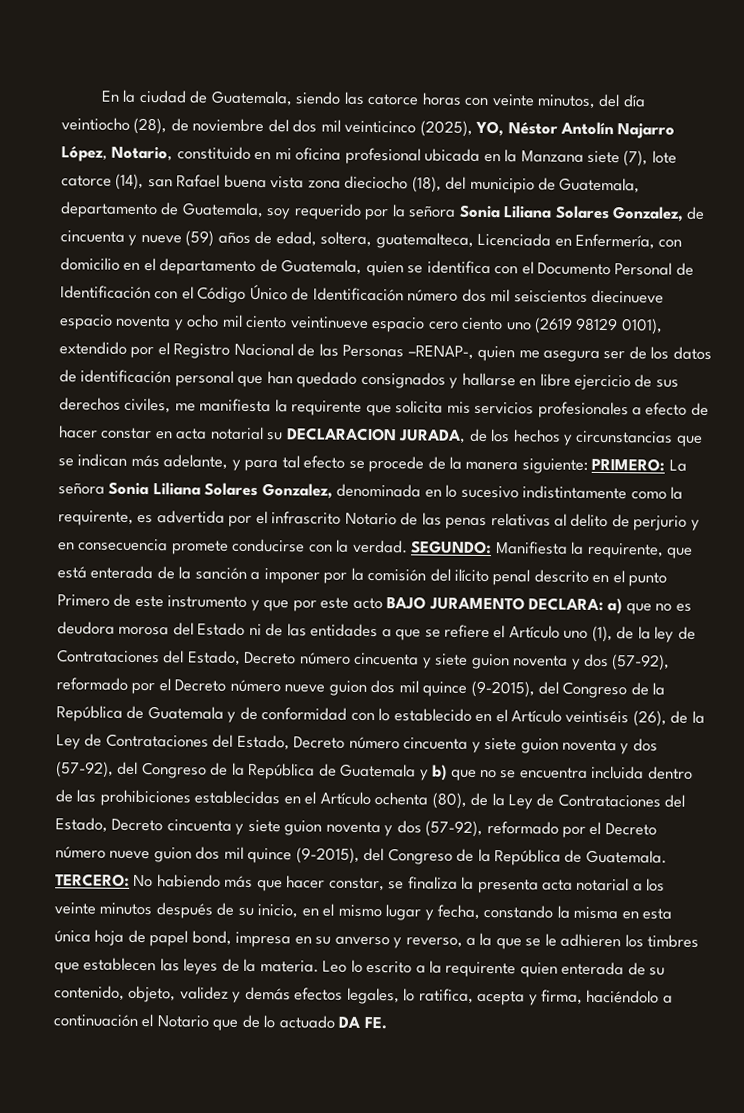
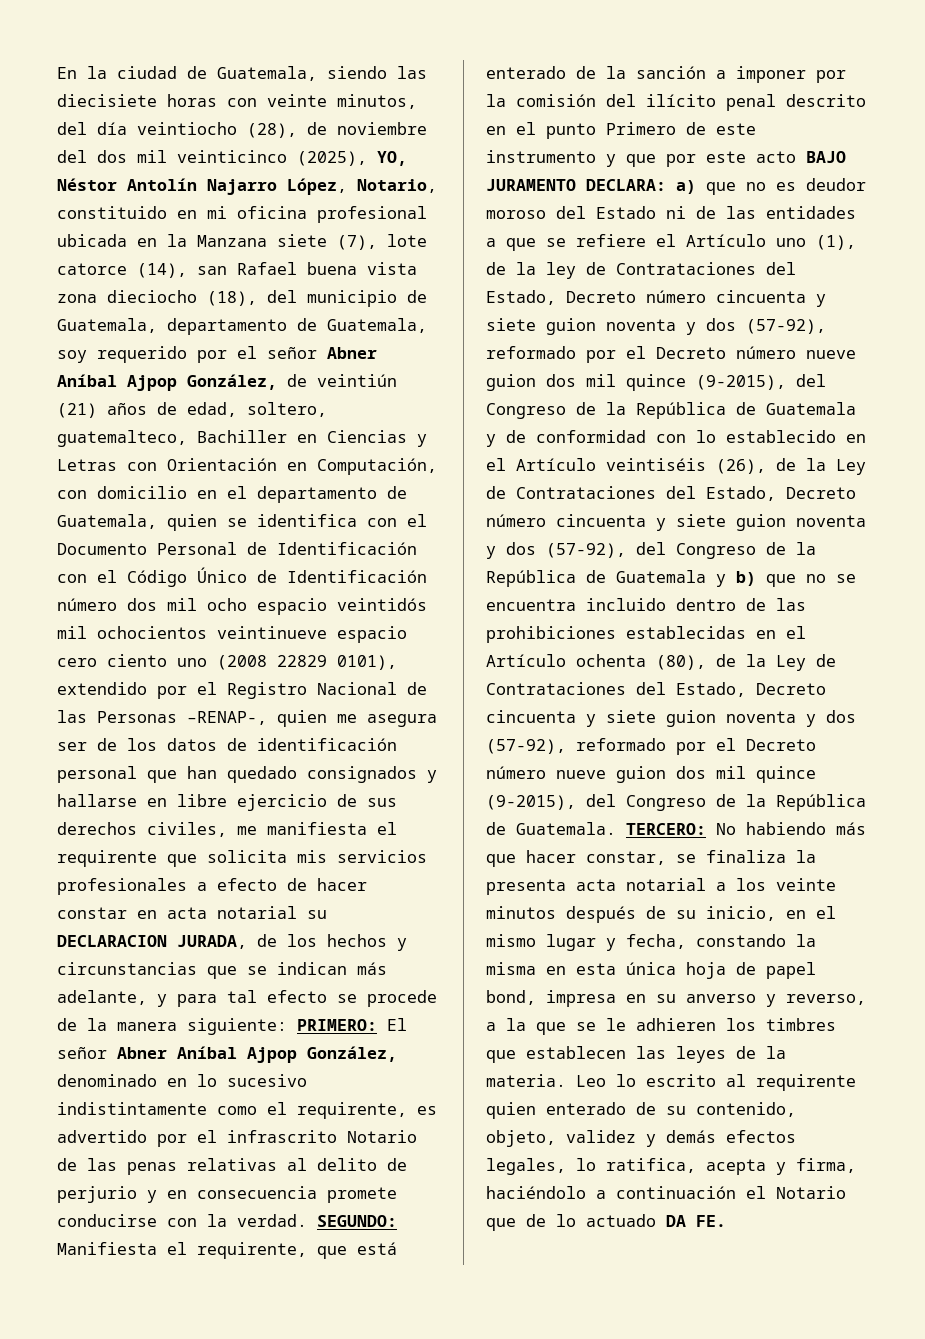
- En la ciudad de Guatemala, siendo las catorce horas con veinte minutos, del día veintiocho (28), de noviembre del dos mil veinticinco (2025), YO, Néstor Antolín Najarro López, Notario, constituido en mi oficina profesional ubicada en la Manzana siete (7), lote catorce (14), san Rafael buena vista zona dieciocho (18), del municipio de Guatemala, departamento de Guatemala, soy requerido por la señora Sonia Liliana Solares Gonzalez, de cincuenta y nueve (59) años de edad, soltera, guatemalteca, Licenciada en Enfermería, con domicilio en el departamento de Guatemala, quien se identifica con el Documento Personal de Identificación con el Código Único de Identificación número dos mil seiscientos diecinueve espacio noventa y ocho mil ciento veintinueve espacio cero ciento uno (2619 98129 0101), extendido por el Registro Nacional de las Personas –RENAP-, quien me asegura ser de los datos de identificación personal que han quedado consignados y hallarse en libre ejercicio de sus derechos civiles, me manifiesta la requirente que solicita mis servicios profesionales a efecto de hacer constar en acta notarial su DECLARACION JURADA, de los hechos y circunstancias que se indican más adelante, y para tal efecto se procede de la manera siguiente:
+ En la ciudad de Guatemala, siendo las diecisiete horas con veinte minutos, del día veintiocho (28), de noviembre del dos mil veinticinco (2025), YO, Néstor Antolín Najarro López, Notario, constituido en mi oficina profesional ubicada en la Manzana siete (7), lote catorce (14), san Rafael buena vista zona dieciocho (18), del municipio de Guatemala, departamento de Guatemala, soy requerido por el señor Abner Aníbal Ajpop González, de veintiún (21) años de edad, soltero, guatemalteco, Bachiller en Ciencias y Letras con Orientación en Computación, con domicilio en el departamento de Guatemala, quien se identifica con el Documento Personal de Identificación con el Código Único de Identificación número dos mil ocho espacio veintidós mil ochocientos veintinueve espacio cero ciento uno (2008 22829 0101), extendido por el Registro Nacional de las Personas –RENAP-, quien me asegura ser de los datos de identificación personal que han quedado consignados y hallarse en libre ejercicio de sus derechos civiles, me manifiesta el requirente que solicita mis servicios profesionales a efecto de hacer constar en acta notarial su DECLARACION JURADA, de los hechos y circunstancias que se indican más adelante, y para tal efecto se procede de la manera siguiente:
- La señora Sonia Liliana Solares Gonzalez, denominada en lo sucesivo indistintamente como la requirente, es advertida por el infrascrito Notario de las penas relativas al delito de perjurio y en consecuencia promete conducirse con la verdad.
+ El señor Abner Aníbal Ajpop González, denominado en lo sucesivo indistintamente como el requirente, es advertido por el infrascrito Notario de las penas relativas al delito de perjurio y en consecuencia promete conducirse con la verdad.
- Manifiesta la requirente, que está enterada de la sanción a imponer por la comisión del ilícito penal descrito en el punto Primero de este instrumento y que por este acto BAJO JURAMENTO DECLARA:
+ Manifiesta el requirente, que está enterado de la sanción a imponer por la comisión del ilícito penal descrito en el punto Primero de este instrumento y que por este acto BAJO JURAMENTO DECLARA:
- a) que no es deudora morosa del Estado ni de las entidades a que se refiere el Artículo uno (1), de la ley de Contrataciones del Estado, Decreto número cincuenta y siete guion noventa y dos (57-92), reformado por el Decreto número nueve guion dos mil quince (9-2015), del Congreso de la República de Guatemala y de conformidad con lo establecido en el Artículo veintiséis (26), de la Ley de Contrataciones del Estado, Decreto número cincuenta y siete guion noventa y dos (57-92), del Congreso de la República de Guatemala y b) que no se encuentra incluida dentro de las prohibiciones establecidas en el Artículo ochenta (80), de la Ley de Contrataciones del Estado, Decreto cincuenta y siete guion noventa y dos (57-92), reformado por el Decreto número nueve guion dos mil quince (9-2015), del Congreso de la República de Guatemala.
+ a) que no es deudor moroso del Estado ni de las entidades a que se refiere el Artículo uno (1), de la ley de Contrataciones del Estado, Decreto número cincuenta y siete guion noventa y dos (57-92), reformado por el Decreto número nueve guion dos mil quince (9-2015), del Congreso de la República de Guatemala y de conformidad con lo establecido en el Artículo veintiséis (26), de la Ley de Contrataciones del Estado, Decreto número cincuenta y siete guion noventa y dos (57-92), del Congreso de la República de Guatemala y b) que no se encuentra incluido dentro de las prohibiciones establecidas en el Artículo ochenta (80), de la Ley de Contrataciones del Estado, Decreto cincuenta y siete guion noventa y dos (57-92), reformado por el Decreto número nueve guion dos mil quince (9-2015), del Congreso de la República de Guatemala.
- Leo lo escrito a la requirente quien enterada de su contenido, objeto, validez y demás efectos legales, lo ratifica, acepta y firma, haciéndolo a continuación el Notario que de lo actuado DA FE.
+ Leo lo escrito al requirente quien enterado de su contenido, objeto, validez y demás efectos legales, lo ratifica, acepta y firma, haciéndolo a continuación el Notario que de lo actuado DA FE.

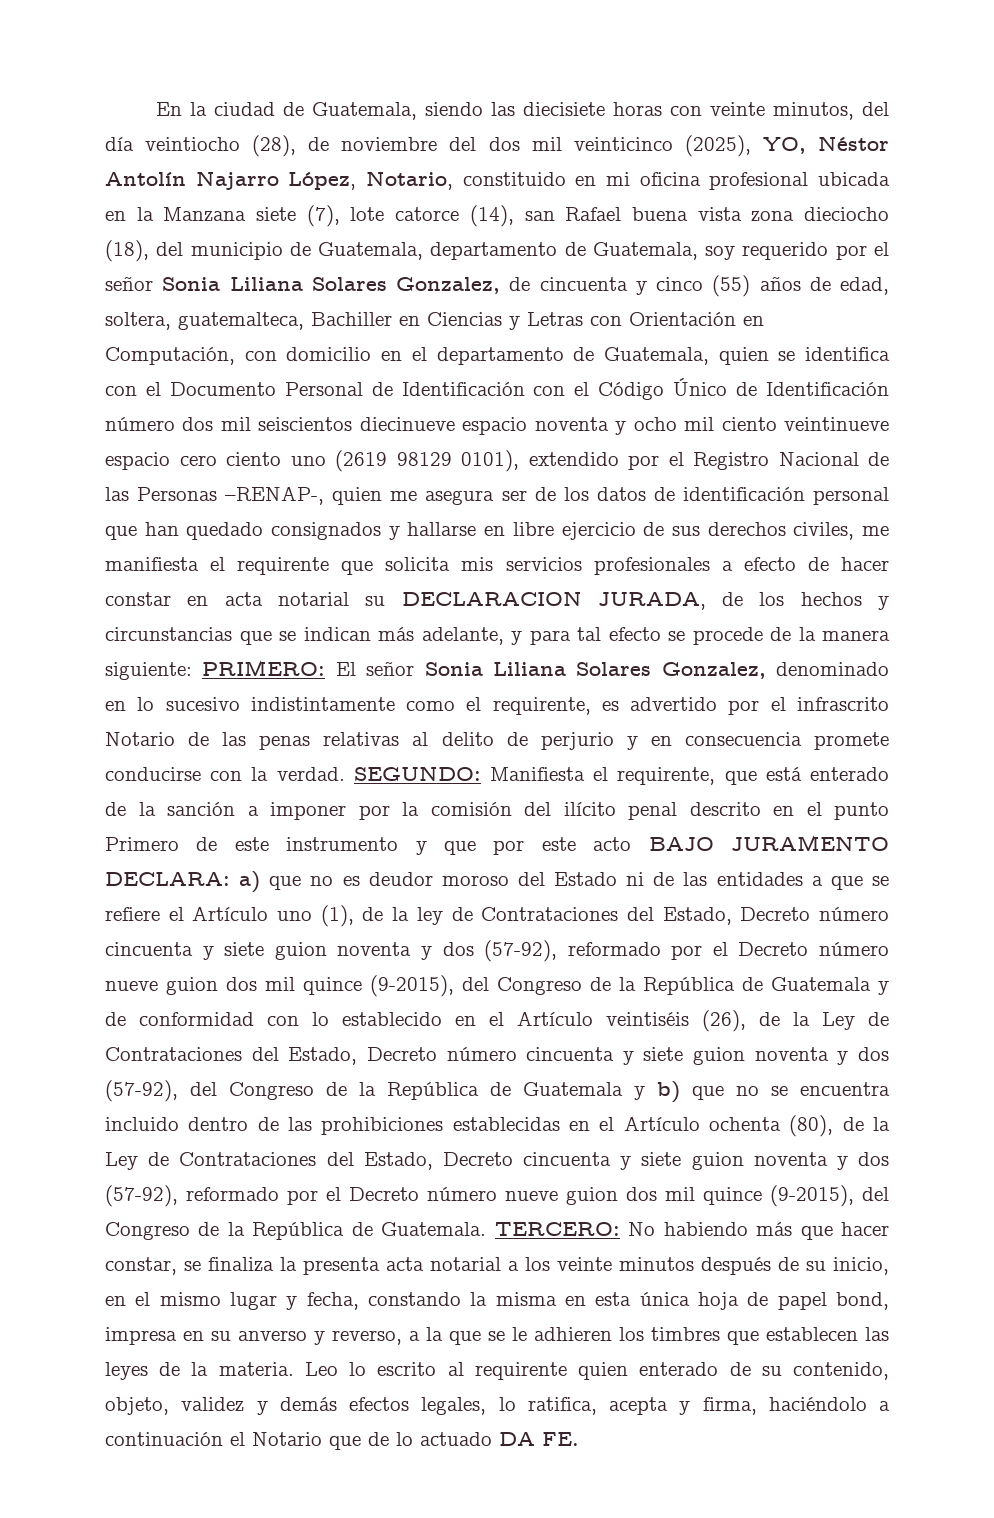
- En la ciudad de Guatemala, siendo las diecisiete horas con veinte minutos, del día veintiocho (28), de noviembre del dos mil veinticinco (2025), YO, Néstor Antolín Najarro López, Notario, constituido en mi oficina profesional ubicada en la Manzana siete (7), lote catorce (14), san Rafael buena vista zona dieciocho (18), del municipio de Guatemala, departamento de Guatemala, soy requerido por el señor Abner Aníbal Ajpop González, de veintiún (21) años de edad, soltero, guatemalteco, Bachiller en Ciencias y Letras con Orientación en Computación, con domicilio en el departamento de Guatemala, quien se identifica con el Documento Personal de Identificación con el Código Único de Identificación número dos mil ocho espacio veintidós mil ochocientos veintinueve espacio cero ciento uno (2008 22829 0101), extendido por el Registro Nacional de las Personas –RENAP-, quien me asegura ser de los datos de identificación personal que han quedado consignados y hallarse en libre ejercicio de sus derechos civiles, me manifiesta el requirente que solicita mis servicios profesionales a efecto de hacer constar en acta notarial su DECLARACION JURADA, de los hechos y circunstancias que se indican más adelante, y para tal efecto se procede de la manera siguiente:
+ En la ciudad de Guatemala, siendo las diecisiete horas con veinte minutos, del día veintiocho (28), de noviembre del dos mil veinticinco (2025), YO, Néstor Antolín Najarro López, Notario, constituido en mi oficina profesional ubicada en la Manzana siete (7), lote catorce (14), san Rafael buena vista zona dieciocho (18), del municipio de Guatemala, departamento de Guatemala, soy requerido por el señor Sonia Liliana Solares Gonzalez, de cincuenta y cinco (55) años de edad, soltera, guatemalteca, Bachiller en Ciencias y Letras con Orientación en Computación, con domicilio en el departamento de Guatemala, quien se identifica con el Documento Personal de Identificación con el Código Único de Identificación número dos mil seiscientos diecinueve espacio noventa y ocho mil ciento veintinueve espacio cero ciento uno (2619 98129 0101), extendido por el Registro Nacional de las Personas –RENAP-, quien me asegura ser de los datos de identificación personal que han quedado consignados y hallarse en libre ejercicio de sus derechos civiles, me manifiesta el requirente que solicita mis servicios profesionales a efecto de hacer constar en acta notarial su DECLARACION JURADA, de los hechos y circunstancias que se indican más adelante, y para tal efecto se procede de la manera siguiente:
- El señor Abner Aníbal Ajpop González, denominado en lo sucesivo indistintamente como el requirente, es advertido por el infrascrito Notario de las penas relativas al delito de perjurio y en consecuencia promete conducirse con la verdad.
+ El señor Sonia Liliana Solares Gonzalez, denominado en lo sucesivo indistintamente como el requirente, es advertido por el infrascrito Notario de las penas relativas al delito de perjurio y en consecuencia promete conducirse con la verdad.

